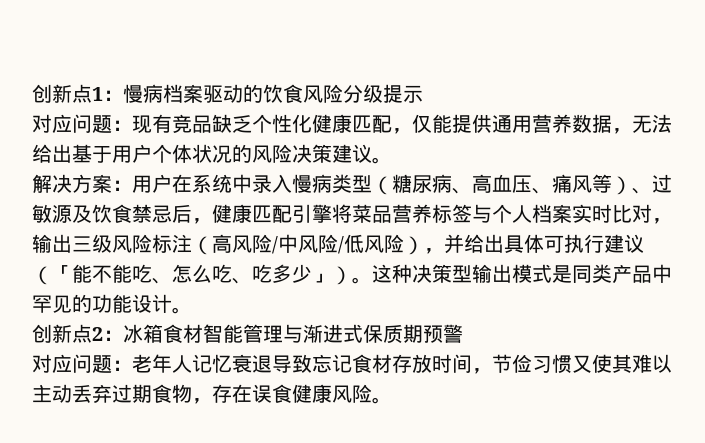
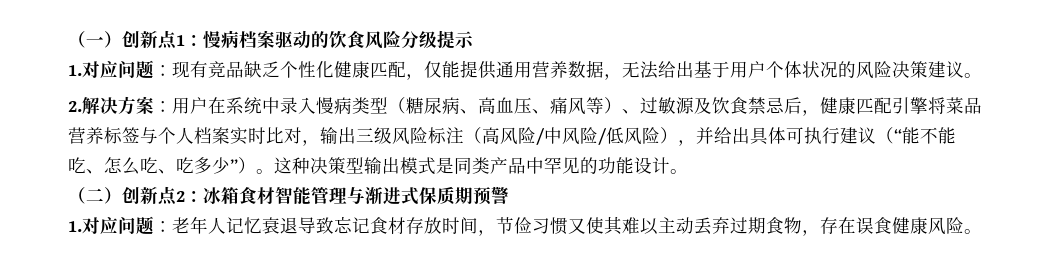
- 创新点1：慢病档案驱动的饮食风险分级提示
+ （一）创新点1：慢病档案驱动的饮食风险分级提示
- 对应问题：现有竞品缺乏个性化健康匹配，仅能提供通用营养数据，无法给出基于用户个体状况的风险决策建议。
+ 1.对应问题：现有竞品缺乏个性化健康匹配，仅能提供通用营养数据，无法给出基于用户个体状况的风险决策建议。
- 解决方案：用户在系统中录入慢病类型（糖尿病、高血压、痛风等）、过敏源及饮食禁忌后，健康匹配引擎将菜品营养标签与个人档案实时比对，输出三级风险标注（高风险/中风险/低风险），并给出具体可执行建议（「能不能吃、怎么吃、吃多少」）。
+ 2.解决方案：用户在系统中录入慢病类型（糖尿病、高血压、痛风等）、过敏源及饮食禁忌后，健康匹配引擎将菜品营养标签与个人档案实时比对，输出三级风险标注（高风险/中风险/低风险），并给出具体可执行建议（“能不能吃、怎么吃、吃多少”）。
- 创新点2：冰箱食材智能管理与渐进式保质期预警
+ （二）创新点2：冰箱食材智能管理与渐进式保质期预警
- 对应问题：老年人记忆衰退导致忘记食材存放时间，节俭习惯又使其难以主动丢弃过期食物，存在误食健康风险。
+ 1.对应问题：老年人记忆衰退导致忘记食材存放时间，节俭习惯又使其难以主动丢弃过期食物，存在误食健康风险。

